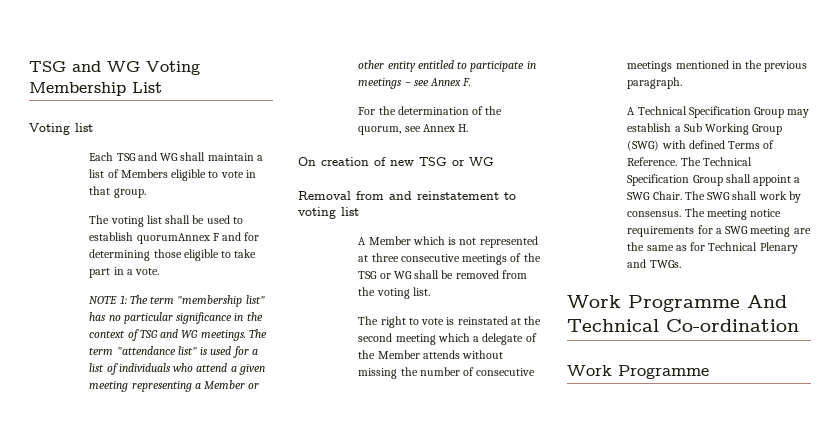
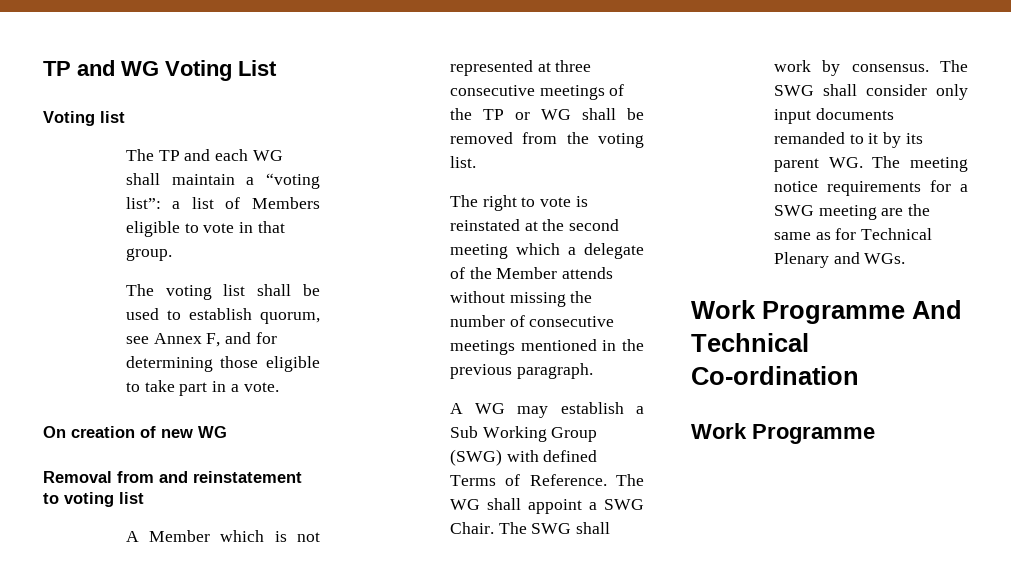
- TSG and WG Voting Membership List
+ TP and WG Voting List
- Each TSG and WG shall maintain a list of Members eligible to vote in that group.
+ The TP and each WG shall maintain a “voting list”: a list of Members eligible to vote in that group.
- The voting list shall be used to establish quorumAnnex F and for determining those eligible to take part in a vote.
+ The voting list shall be used to establish quorum, see Annex F, and for determining those eligible to take part in a vote.
- NOTE 1: The term "membership list" has no particular significance in the context of TSG and WG meetings. The term "attendance list" is used for a list of individuals who attend a given meeting representing a Member or other entity entitled to participate in meetings – see Annex F.
- For the determination of the quorum, see Annex H.
- On creation of new TSG or WG
+ On creation of new WG
- A Member which is not represented at three consecutive meetings of the TSG or WG shall be removed from the voting list.
+ A Member which is not represented at three consecutive meetings of the TP or WG shall be removed from the voting list.
- A Technical Specification Group may establish a Sub Working Group (SWG) with defined Terms of Reference.
+ A WG may establish a Sub Working Group (SWG) with defined Terms of Reference.
- The Technical Specification Group shall appoint a SWG Chair.
+ The WG shall appoint a SWG Chair.
- The meeting notice requirements for a SWG meeting are the same as for Technical Plenary and TWGs.
+ The SWG shall consider only input documents remanded to it by its parent WG. The meeting notice requirements for a SWG meeting are the same as for Technical Plenary and WGs.

